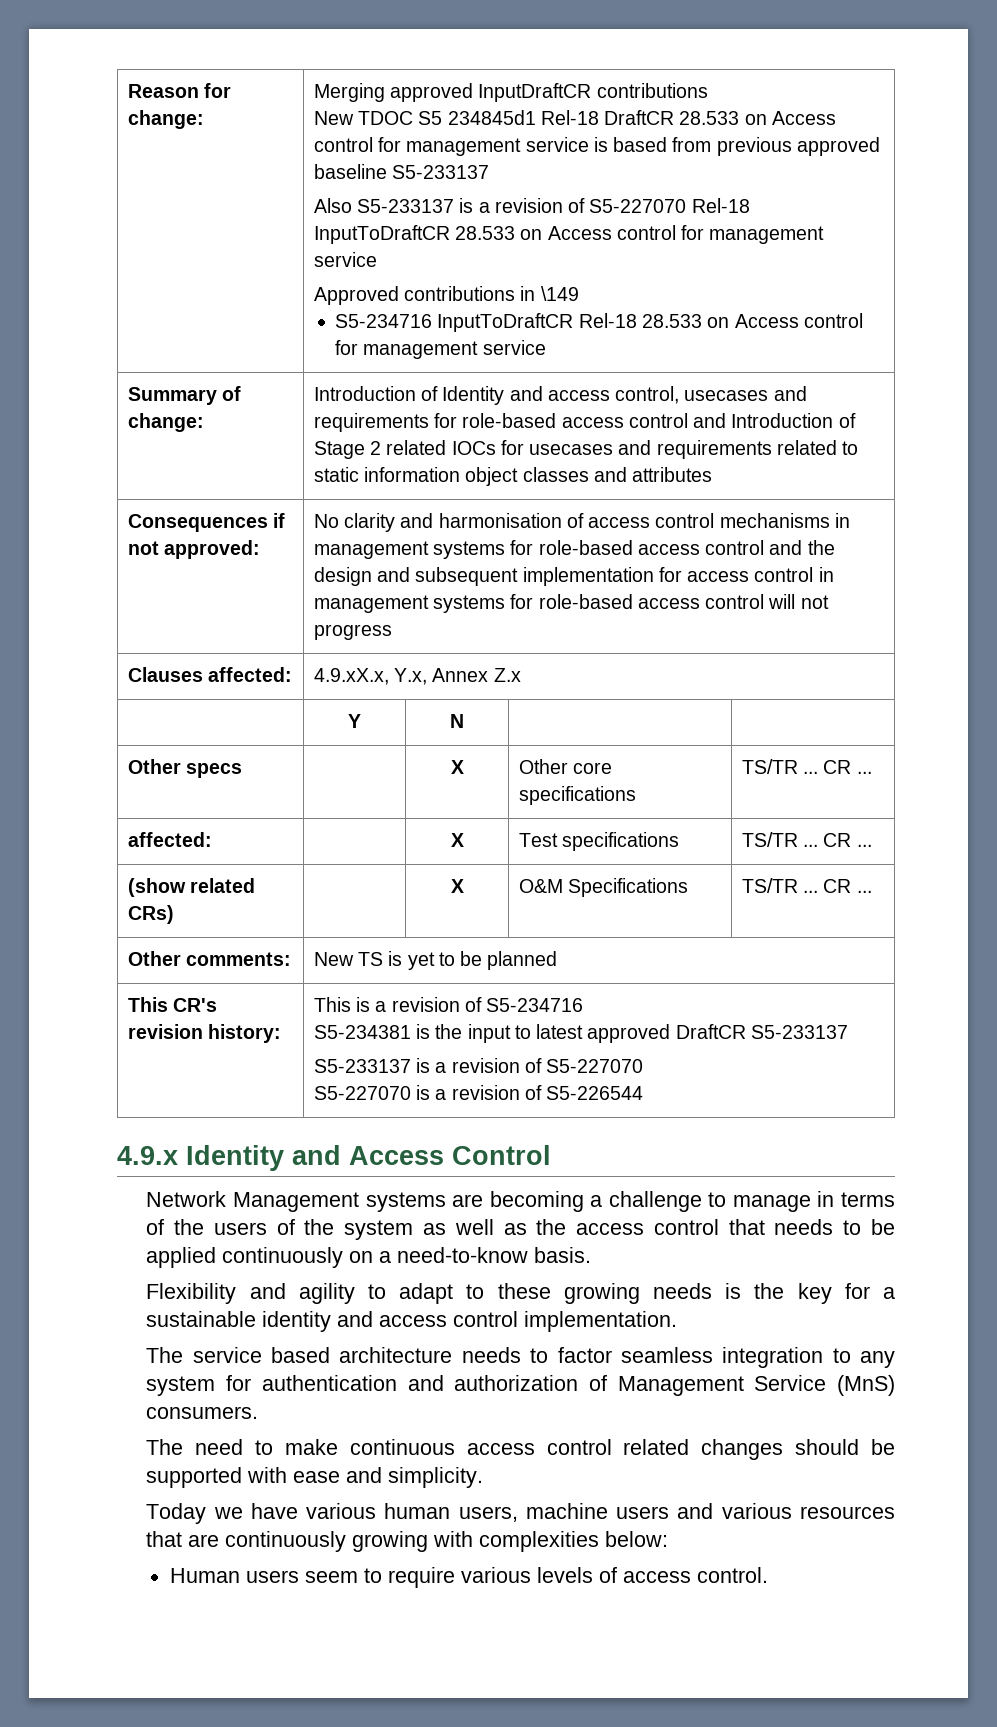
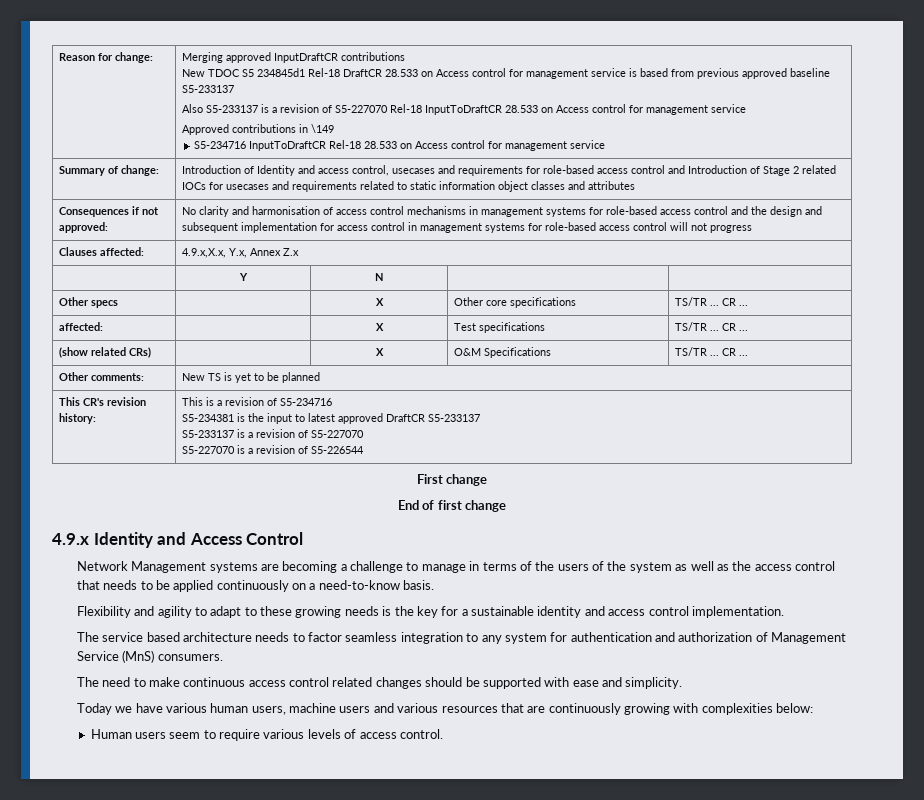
- Clauses affected: | 4.9.xX.x, Y.x, Annex Z.x
+ Clauses affected: | 4.9.x,X.x, Y.x, Annex Z.x
+ First change
+ End of first change

